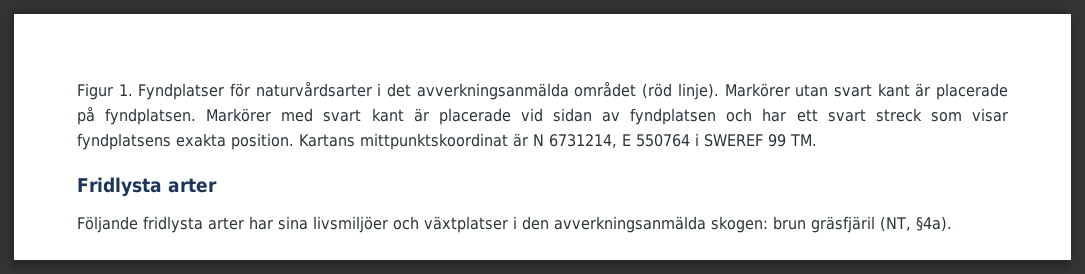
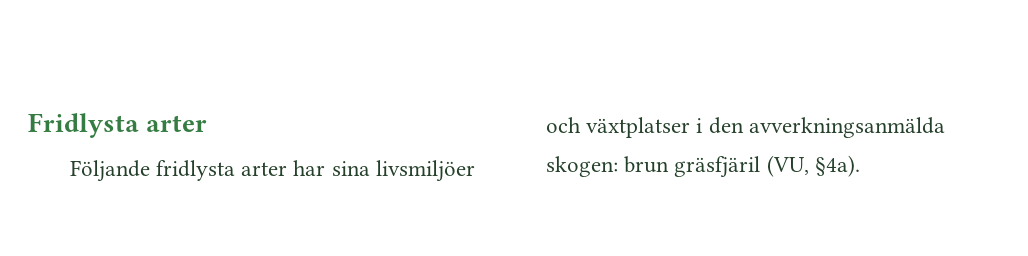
- Figur 1. Fyndplatser för naturvårdsarter i det avverkningsanmälda området (röd linje). Markörer utan svart kant är placerade på fyndplatsen. Markörer med svart kant är placerade vid sidan av fyndplatsen och har ett svart streck som visar fyndplatsens exakta position. Kartans mittpunktskoordinat är N 6731214, E 550764 i SWEREF 99 TM.
- Följande fridlysta arter har sina livsmiljöer och växtplatser i den avverkningsanmälda skogen: brun gräsfjäril (NT, §4a).
+ Följande fridlysta arter har sina livsmiljöer och växtplatser i den avverkningsanmälda skogen: brun gräsfjäril (VU, §4a).

